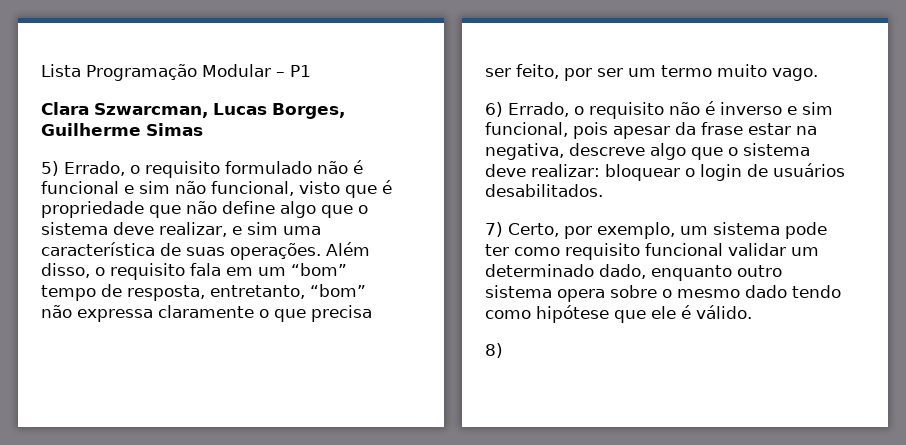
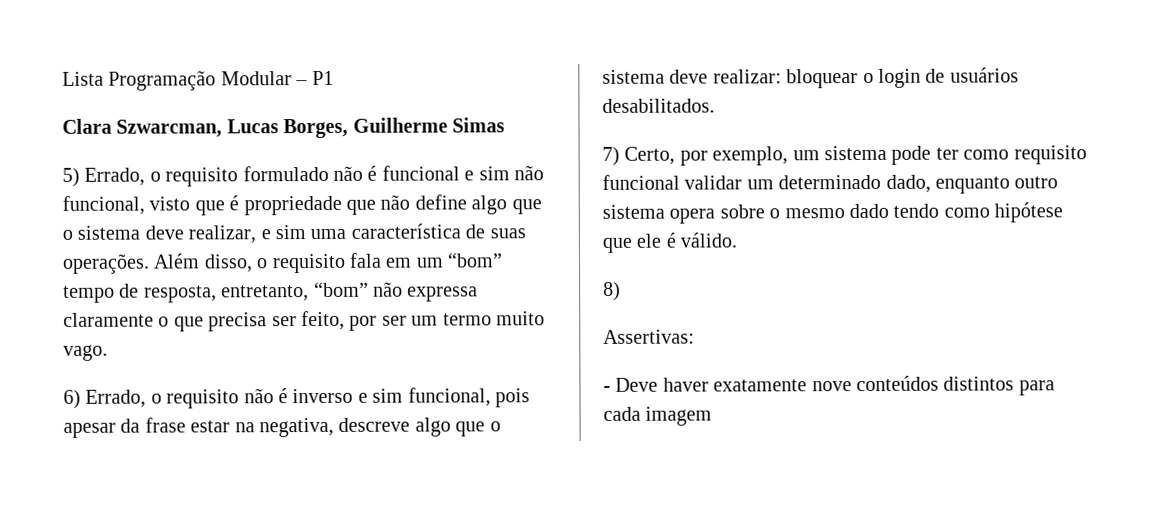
+ Assertivas:
+ - Deve haver exatamente nove conteúdos distintos para cada imagem

